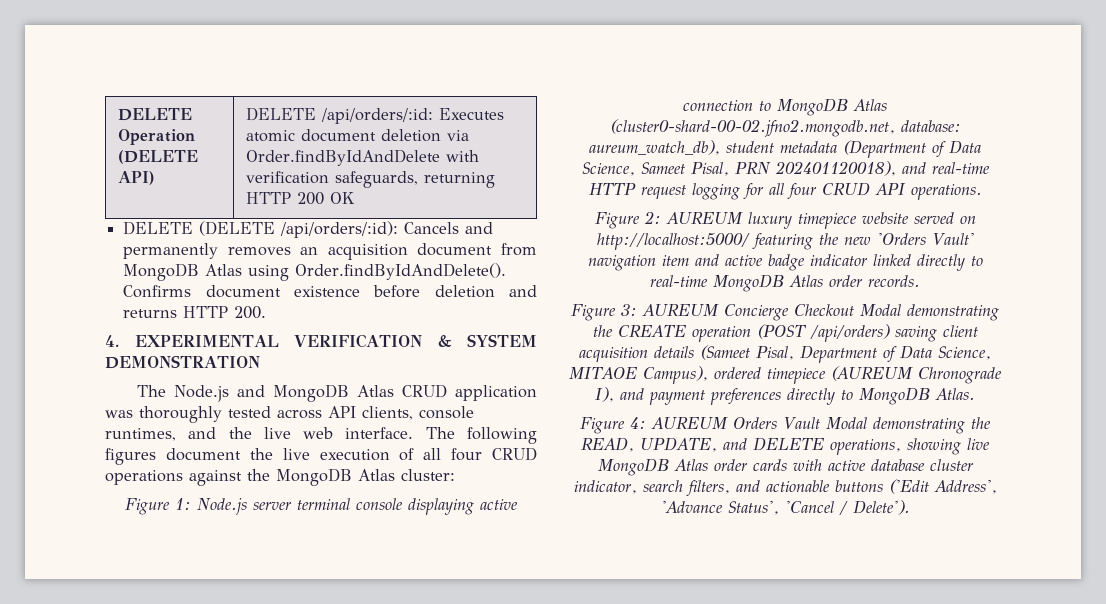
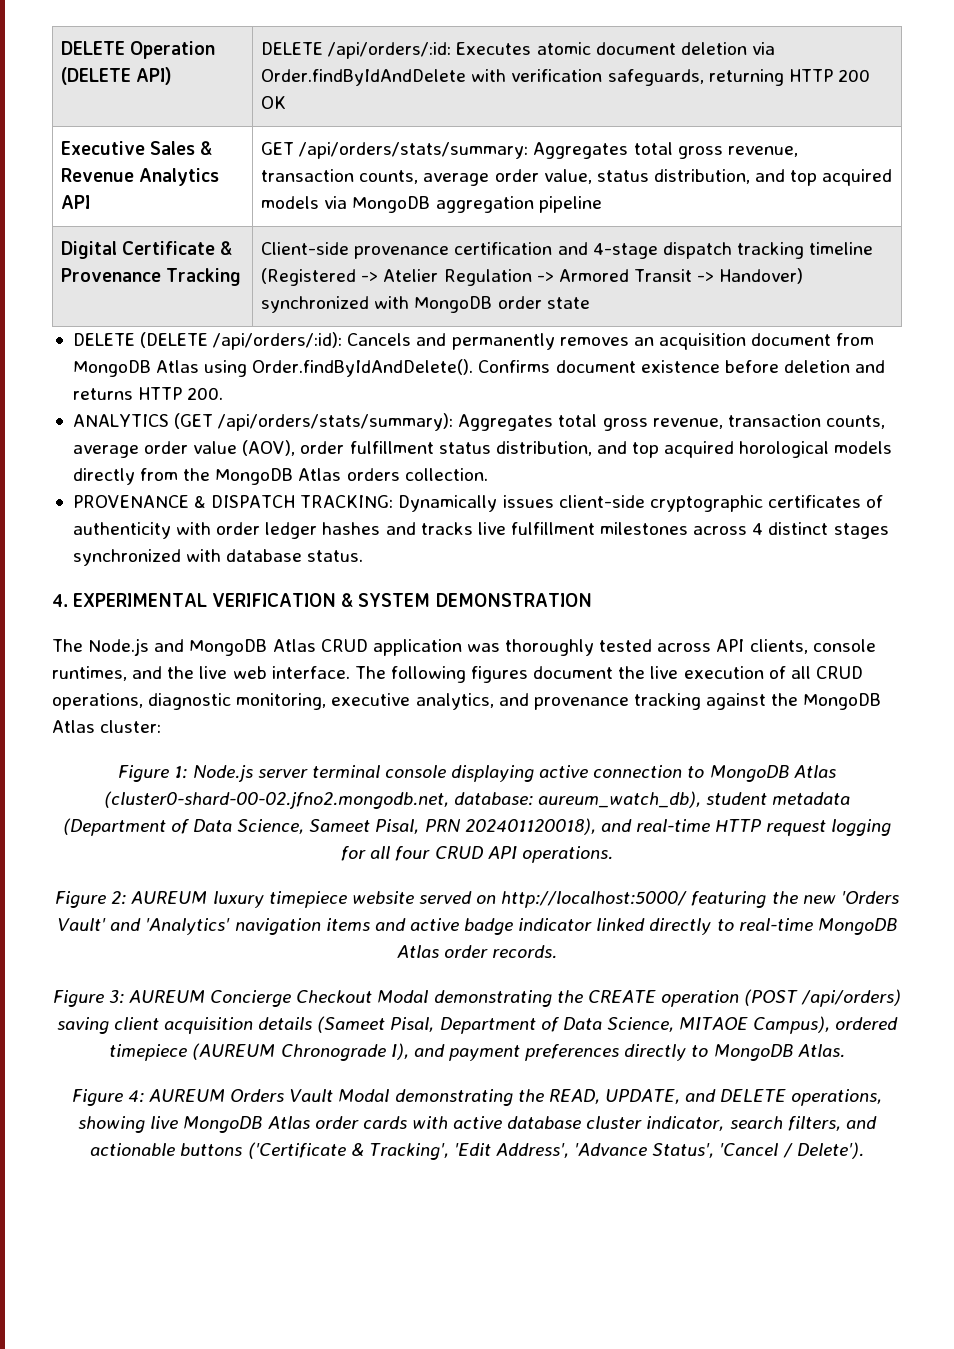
+ Executive Sales & Revenue Analytics API | GET /api/orders/stats/summary: Aggregates total gross revenue, transaction counts, average order value, status distribution, and top acquired models via MongoDB aggregation pipeline
+ Digital Certificate & Provenance Tracking | Client-side provenance certification and 4-stage dispatch tracking timeline (Registered -> Atelier Regulation -> Armored Transit -> Handover) synchronized with MongoDB order state
+ ANALYTICS (GET /api/orders/stats/summary): Aggregates total gross revenue, transaction counts, average order value (AOV), order fulfillment status distribution, and top acquired horological models directly from the MongoDB Atlas orders collection.
+ PROVENANCE & DISPATCH TRACKING: Dynamically issues client-side cryptographic certificates of authenticity with order ledger hashes and tracks live fulfillment milestones across 4 distinct stages synchronized with database status.
- The following figures document the live execution of all four CRUD operations against the MongoDB Atlas cluster:
+ The following figures document the live execution of all CRUD operations, diagnostic monitoring, executive analytics, and provenance tracking against the MongoDB Atlas cluster:
- Figure 2: AUREUM luxury timepiece website served on http://localhost:5000/ featuring the new 'Orders Vault' navigation item and active badge indicator linked directly to real-time MongoDB Atlas order records.
+ Figure 2: AUREUM luxury timepiece website served on http://localhost:5000/ featuring the new 'Orders Vault' and 'Analytics' navigation items and active badge indicator linked directly to real-time MongoDB Atlas order records.
- Figure 4: AUREUM Orders Vault Modal demonstrating the READ, UPDATE, and DELETE operations, showing live MongoDB Atlas order cards with active database cluster indicator, search filters, and actionable buttons ('Edit Address', 'Advance Status', 'Cancel / Delete').
+ Figure 4: AUREUM Orders Vault Modal demonstrating the READ, UPDATE, and DELETE operations, showing live MongoDB Atlas order cards with active database cluster indicator, search filters, and actionable buttons ('Certificate & Tracking', 'Edit Address', 'Advance Status', 'Cancel / Delete').

